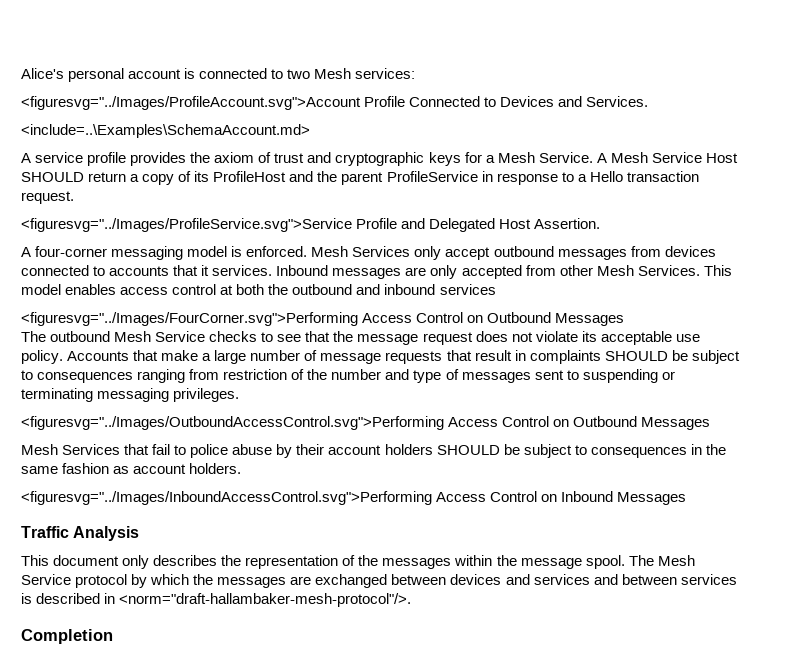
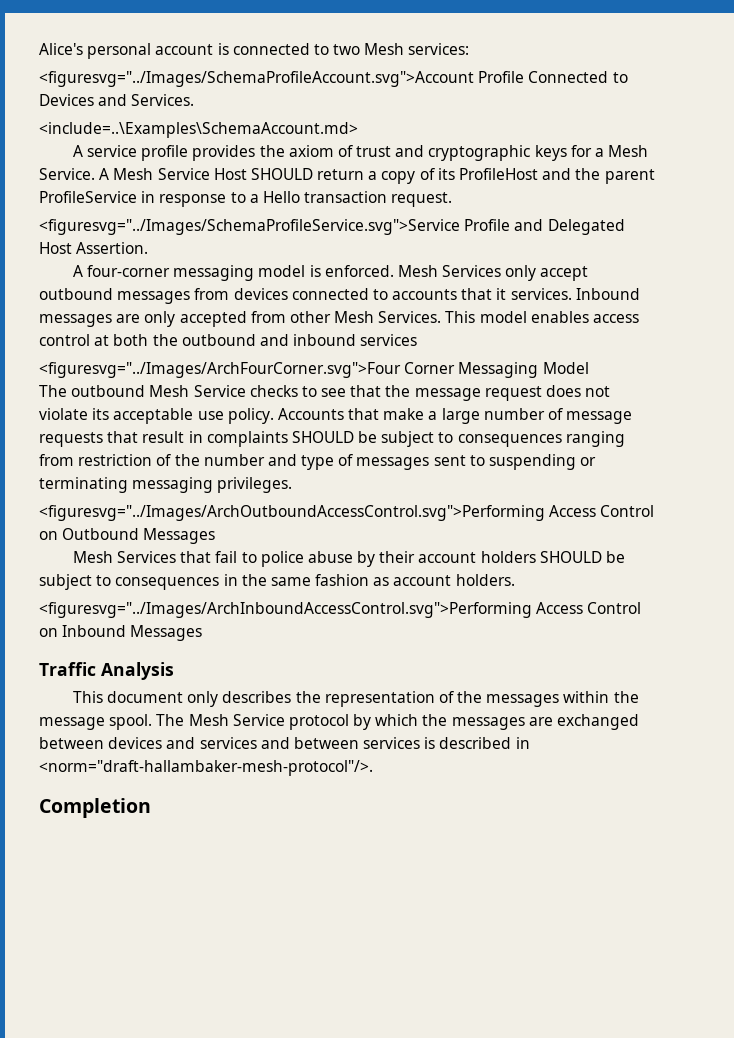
- <figuresvg="../Images/ProfileAccount.svg">Account Profile Connected to Devices and Services.
+ <figuresvg="../Images/SchemaProfileAccount.svg">Account Profile Connected to Devices and Services.
- <figuresvg="../Images/ProfileService.svg">Service Profile and Delegated Host Assertion.
+ <figuresvg="../Images/SchemaProfileService.svg">Service Profile and Delegated Host Assertion.
- <figuresvg="../Images/FourCorner.svg">Performing Access Control on Outbound Messages
+ <figuresvg="../Images/ArchFourCorner.svg">Four Corner Messaging Model
- <figuresvg="../Images/OutboundAccessControl.svg">Performing Access Control on Outbound Messages
+ <figuresvg="../Images/ArchOutboundAccessControl.svg">Performing Access Control on Outbound Messages
- <figuresvg="../Images/InboundAccessControl.svg">Performing Access Control on Inbound Messages
+ <figuresvg="../Images/ArchInboundAccessControl.svg">Performing Access Control on Inbound Messages

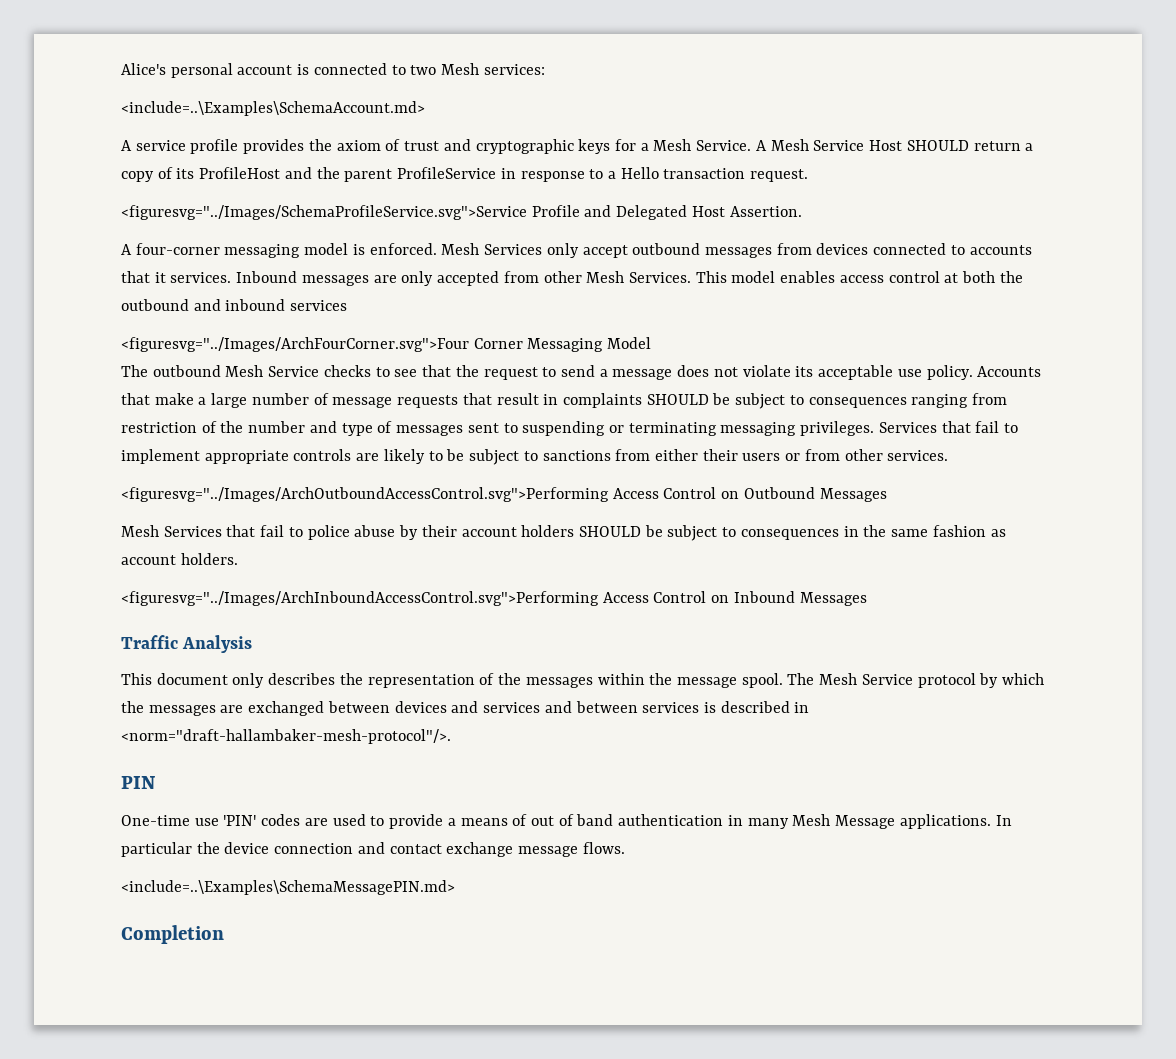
- <figuresvg="../Images/SchemaProfileAccount.svg">Account Profile Connected to Devices and Services.
- The outbound Mesh Service checks to see that the message request does not violate its acceptable use policy.
+ The outbound Mesh Service checks to see that the request to send a message does not violate its acceptable use policy.
+ Services that fail to implement appropriate controls are likely to be subject to sanctions from either their users or from other services.
+ PIN
+ One-time use 'PIN' codes are used to provide a means of out of band authentication in many Mesh Message applications. In particular the device connection and contact exchange message flows.
+ <include=..\Examples\SchemaMessagePIN.md>

